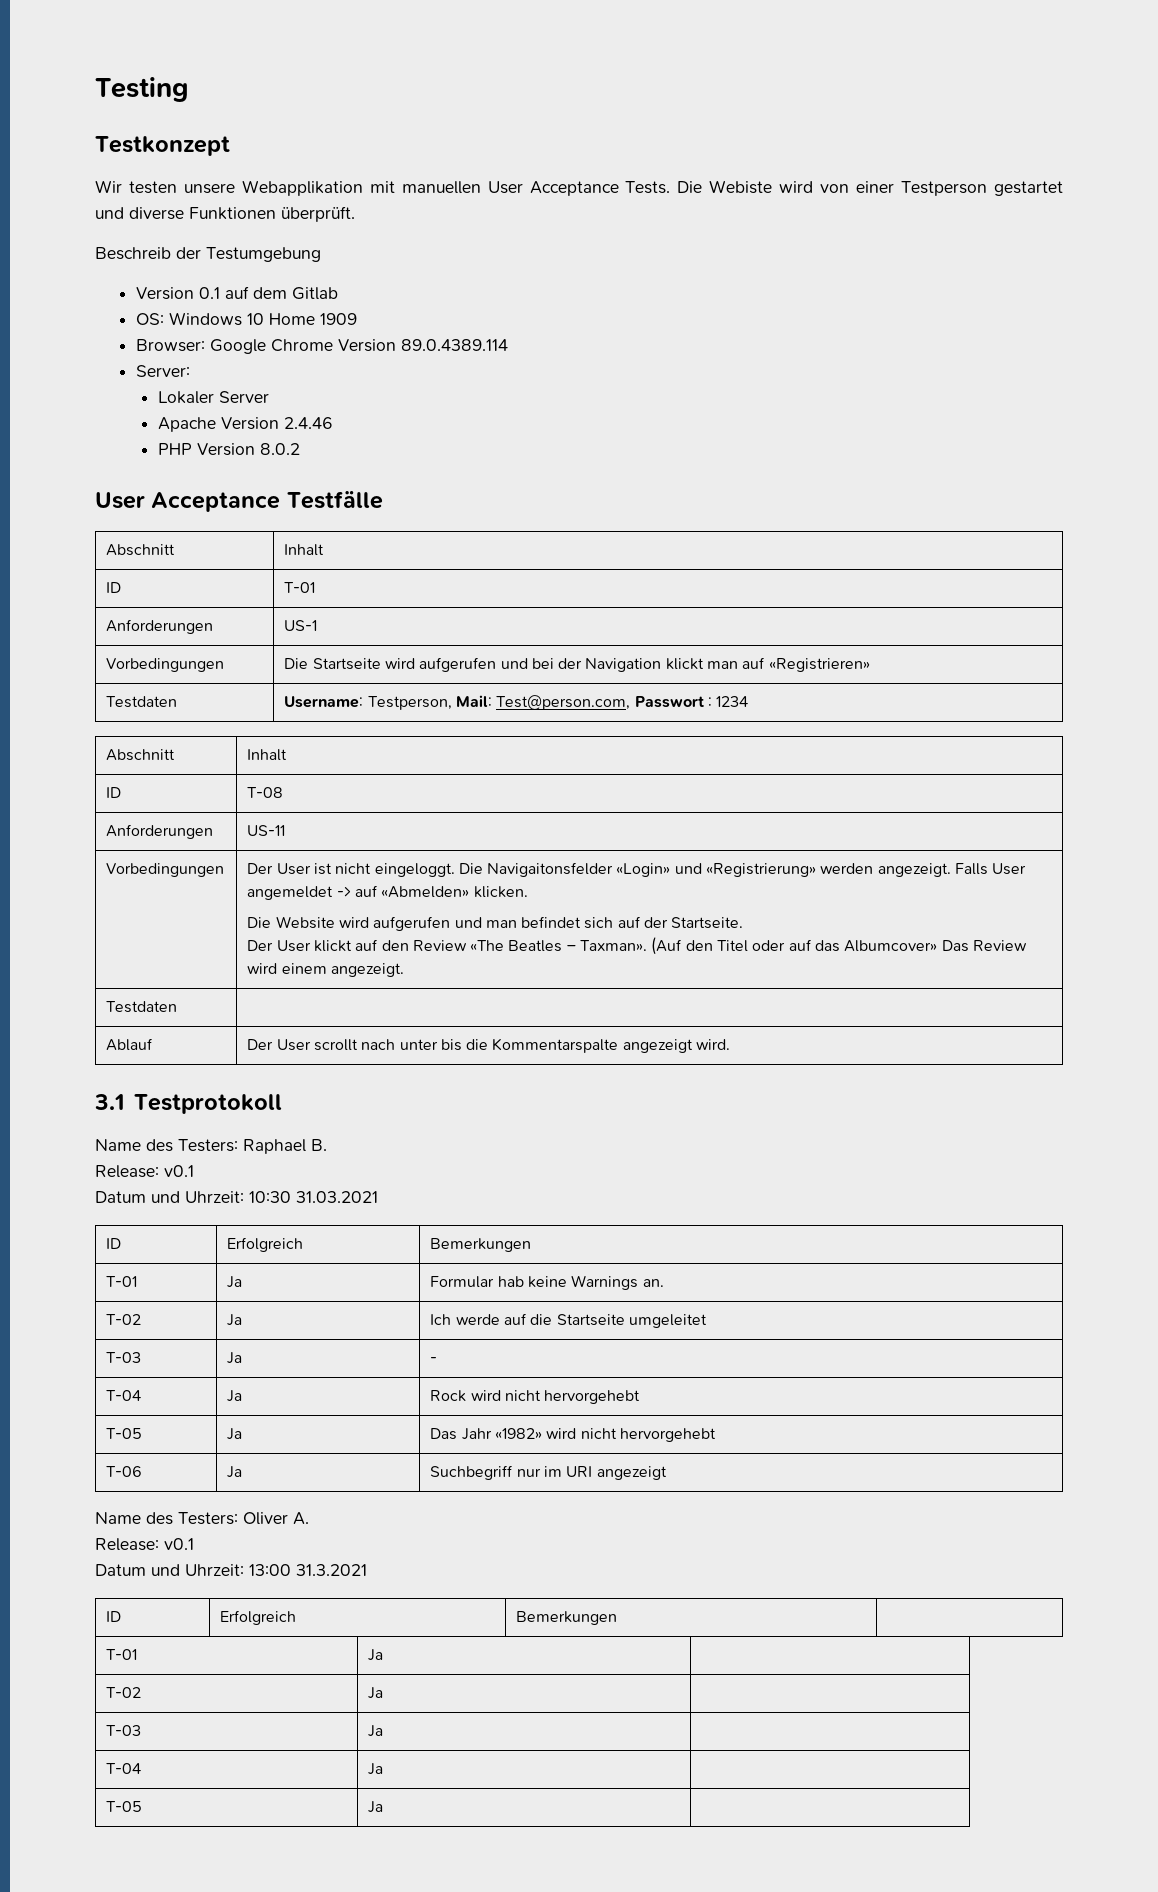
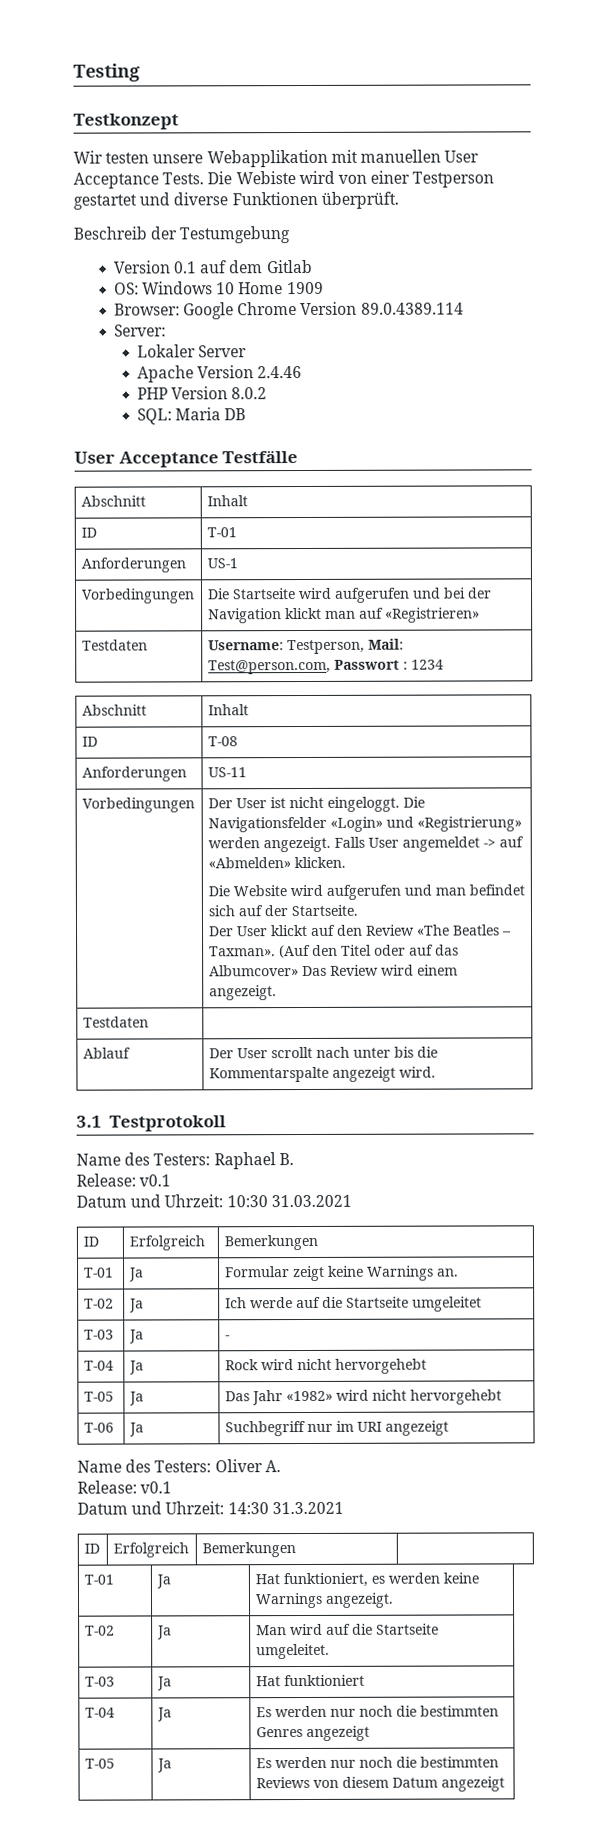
+ SQL: Maria DB
- Die Navigaitonsfelder «Login» und «Registrierung» werden angezeigt.
+ Die Navigationsfelder «Login» und «Registrierung» werden angezeigt.
- T-01 | Ja | Formular hab keine Warnings an.
+ T-01 | Ja | Formular zeigt keine Warnings an.
- Datum und Uhrzeit: 13:00 31.3.2021
+ Datum und Uhrzeit: 14:30 31.3.2021
  ID | Erfolgreich | Bemerkungen |
- T-01 | Ja |
- T-02 | Ja |
- T-03 | Ja |
- T-04 | Ja |
- T-05 | Ja |
+ T-01 | Ja | Hat funktioniert, es werden keine Warnings angezeigt.
+ T-02 | Ja | Man wird auf die Startseite umgeleitet.
+ T-03 | Ja | Hat funktioniert
+ T-04 | Ja | Es werden nur noch die bestimmten Genres angezeigt
+ T-05 | Ja | Es werden nur noch die bestimmten Reviews von diesem Datum angezeigt

